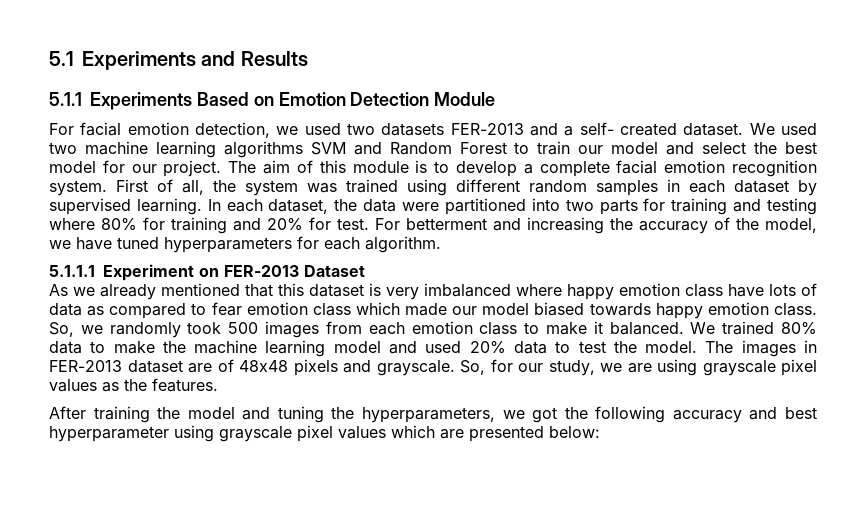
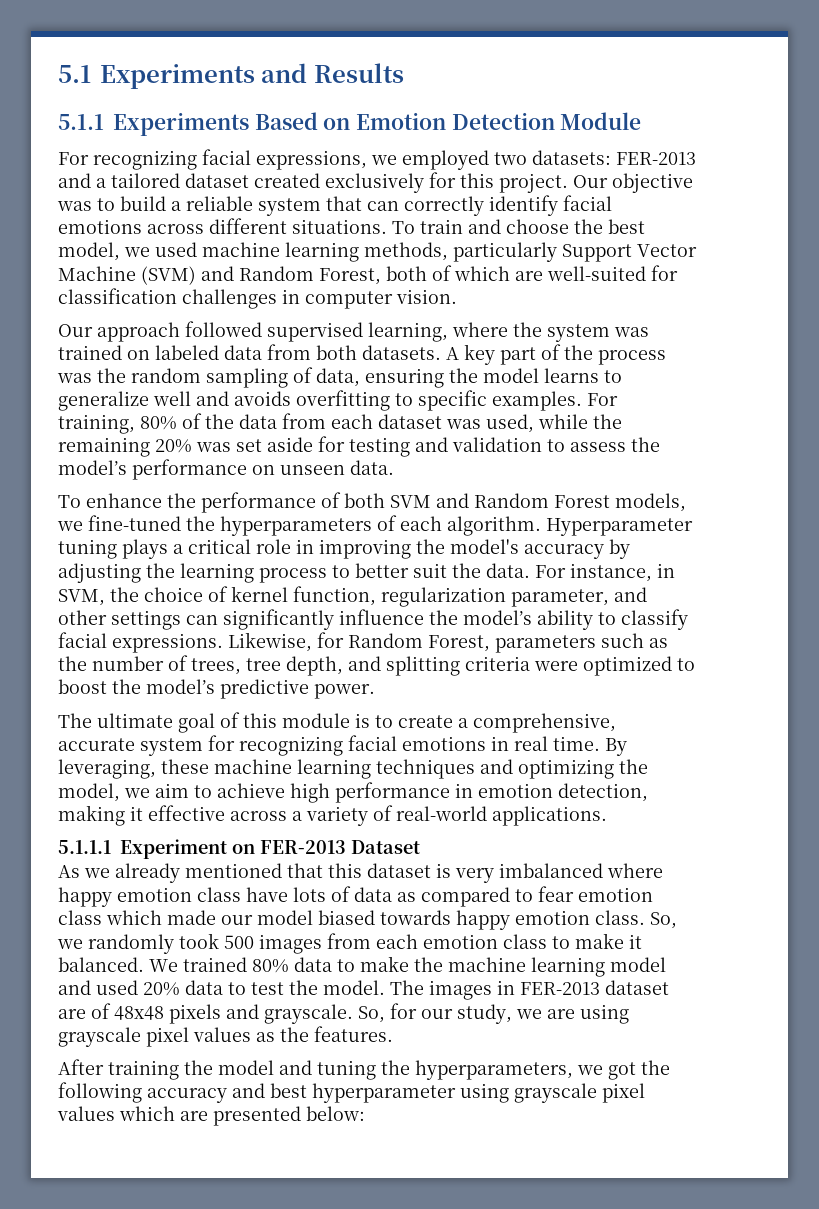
- For facial emotion detection, we used two datasets FER-2013 and a self- created dataset. We used two machine learning algorithms SVM and Random Forest to train our model and select the best model for our project. The aim of this module is to develop a complete facial emotion recognition system. First of all, the system was trained using different random samples in each dataset by supervised learning. In each dataset, the data were partitioned into two parts for training and testing where 80% for training and 20% for test. For betterment and increasing the accuracy of the model, we have tuned hyperparameters for each algorithm.
+ For recognizing facial expressions, we employed two datasets: FER-2013 and a tailored dataset created exclusively for this project. Our objective was to build a reliable system that can correctly identify facial emotions across different situations. To train and choose the best model, we used machine learning methods, particularly Support Vector Machine (SVM) and Random Forest, both of which are well-suited for classification challenges in computer vision.
+ Our approach followed supervised learning, where the system was trained on labeled data from both datasets. A key part of the process was the random sampling of data, ensuring the model learns to generalize well and avoids overfitting to specific examples. For training, 80% of the data from each dataset was used, while the remaining 20% was set aside for testing and validation to assess the model’s performance on unseen data.
+ To enhance the performance of both SVM and Random Forest models, we fine-tuned the hyperparameters of each algorithm. Hyperparameter tuning plays a critical role in improving the model's accuracy by adjusting the learning process to better suit the data. For instance, in SVM, the choice of kernel function, regularization parameter, and other settings can significantly influence the model’s ability to classify facial expressions. Likewise, for Random Forest, parameters such as the number of trees, tree depth, and splitting criteria were optimized to boost the model’s predictive power.
+ The ultimate goal of this module is to create a comprehensive, accurate system for recognizing facial emotions in real time. By leveraging, these machine learning techniques and optimizing the model, we aim to achieve high performance in emotion detection, making it effective across a variety of real-world applications.

